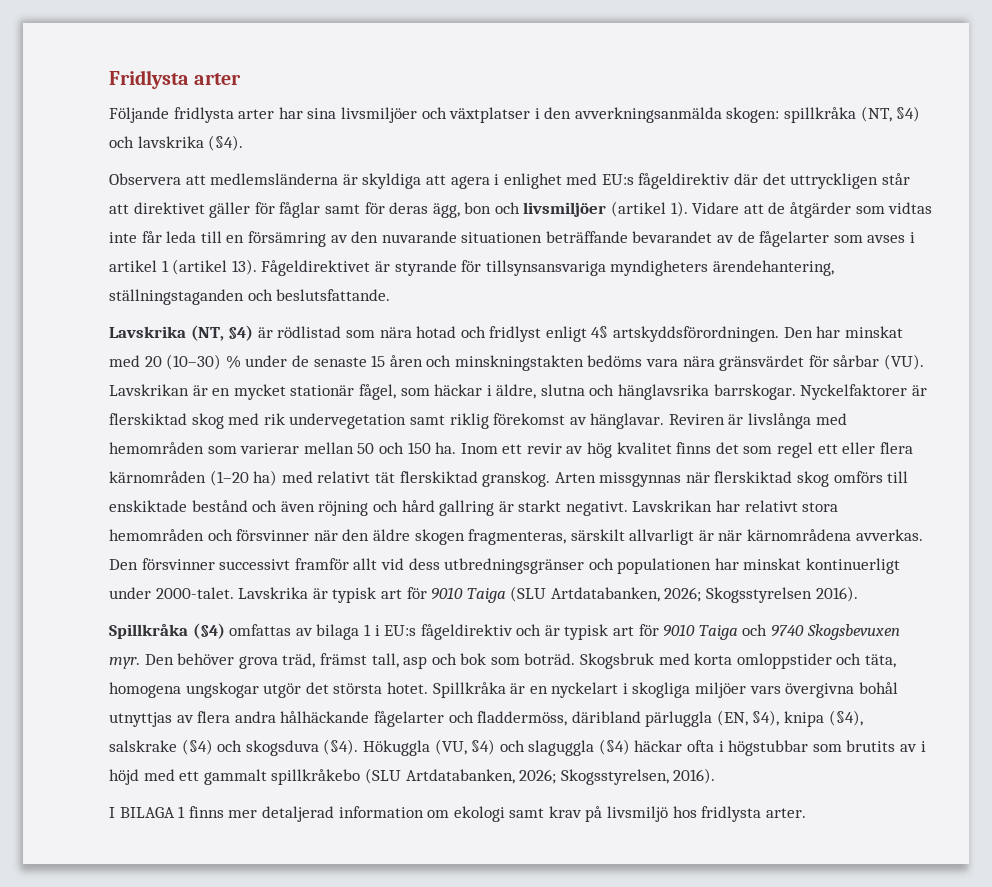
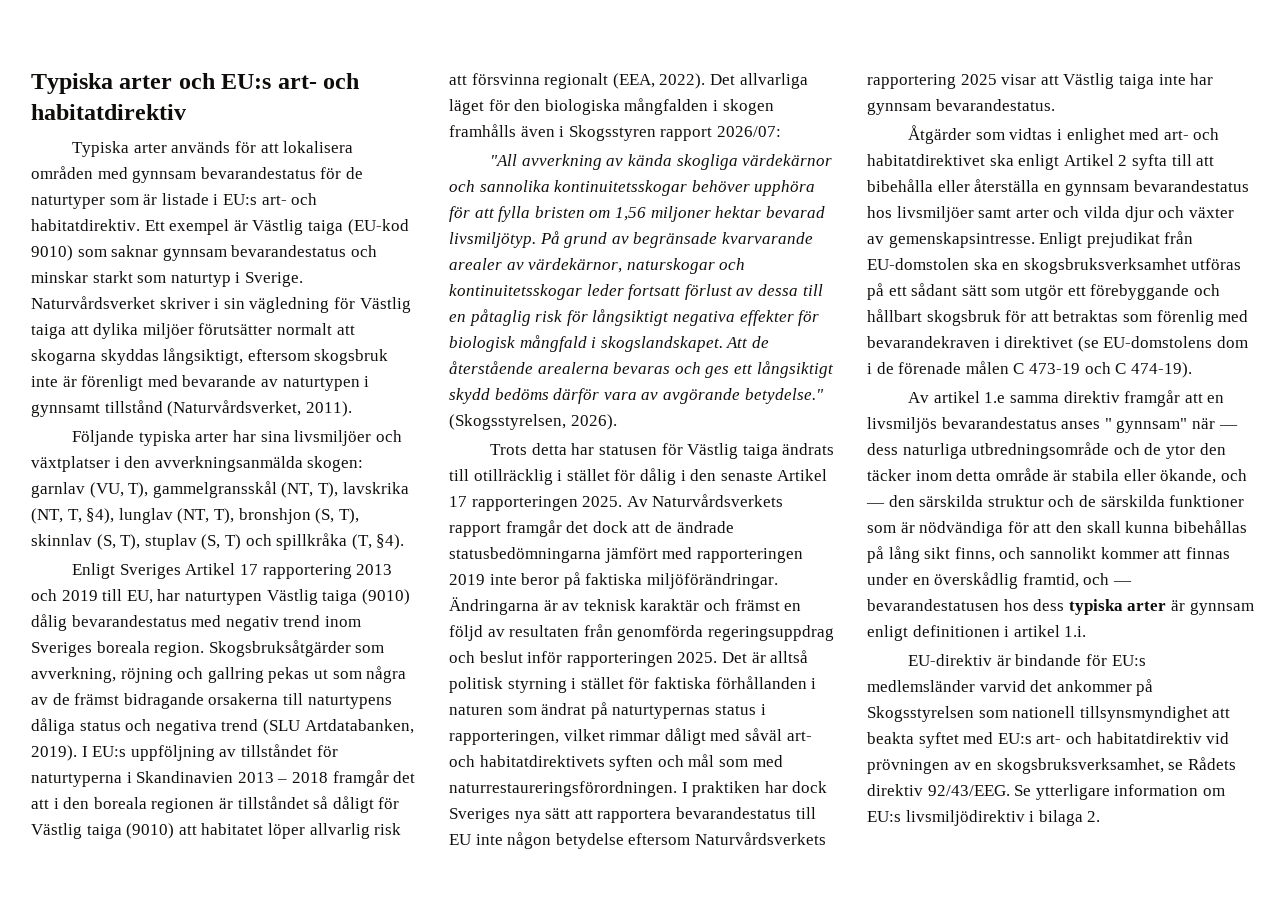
- Fridlysta arter
+ Typiska arter och EU:s art- och habitatdirektiv
+ Typiska arter används för att lokalisera områden med gynnsam bevarandestatus för de naturtyper som är listade i EU:s art- och habitatdirektiv. Ett exempel är Västlig taiga (EU-kod 9010) som saknar gynnsam bevarandestatus och minskar starkt som naturtyp i Sverige. Naturvårdsverket skriver i sin vägledning för Västlig taiga att dylika miljöer förutsätter normalt att skogarna skyddas långsiktigt, eftersom skogsbruk inte är förenligt med bevarande av naturtypen i gynnsamt tillstånd (Naturvårdsverket, 2011).
- Följande fridlysta arter har sina livsmiljöer och växtplatser i den avverkningsanmälda skogen: spillkråka (NT, §4) och lavskrika (§4).
- Observera att medlemsländerna är skyldiga att agera i enlighet med EU:s fågeldirektiv där det uttryckligen står att direktivet gäller för fåglar samt för deras ägg, bon och livsmiljöer (artikel 1). Vidare att de åtgärder som vidtas inte får leda till en försämring av den nuvarande situationen beträffande bevarandet av de fågelarter som avses i artikel 1 (artikel 13). Fågeldirektivet är styrande för tillsynsansvariga myndigheters ärendehantering, ställningstaganden och beslutsfattande.
- Lavskrika (NT, §4) är rödlistad som nära hotad och fridlyst enligt 4§ artskyddsförordningen. Den har minskat med 20 (10–30) % under de senaste 15 åren och minskningstakten bedöms vara nära gränsvärdet för sårbar (VU). Lavskrikan är en mycket stationär fågel, som häckar i äldre, slutna och hänglavsrika barrskogar. Nyckelfaktorer är flerskiktad skog med rik undervegetation samt riklig förekomst av hänglavar. Reviren är livslånga med hemområden som varierar mellan 50 och 150 ha. Inom ett revir av hög kvalitet finns det som regel ett eller flera kärnområden (1–20 ha) med relativt tät flerskiktad granskog. Arten missgynnas när flerskiktad skog omförs till enskiktade bestånd och även röjning och hård gallring är starkt negativt. Lavskrikan har relativt stora hemområden och försvinner när den äldre skogen fragmenteras, särskilt allvarligt är när kärnområdena avverkas. Den försvinner successivt framför allt vid dess utbredningsgränser och populationen har minskat kontinuerligt under 2000-talet. Lavskrika är typisk art för 9010 Taiga (SLU Artdatabanken, 2026; Skogsstyrelsen 2016).
- Spillkråka (§4) omfattas av bilaga 1 i EU:s fågeldirektiv och är typisk art för 9010 Taiga och 9740 Skogsbevuxen myr. Den behöver grova träd, främst tall, asp och bok som boträd. Skogsbruk med korta omloppstider och täta, homogena ungskogar utgör det största hotet. Spillkråka är en nyckelart i skogliga miljöer vars övergivna bohål utnyttjas av flera andra hålhäckande fågelarter och fladdermöss, däribland pärluggla (EN, §4), knipa (§4), salskrake (§4) och skogsduva (§4). Hökuggla (VU, §4) och slaguggla (§4) häckar ofta i högstubbar som brutits av i höjd med ett gammalt spillkråkebo (SLU Artdatabanken, 2026; Skogsstyrelsen, 2016).
- I BILAGA 1 finns mer detaljerad information om ekologi samt krav på livsmiljö hos fridlysta arter.
+ Följande typiska arter har sina livsmiljöer och växtplatser i den avverkningsanmälda skogen: garnlav (VU, T), gammelgransskål (NT, T), lavskrika (NT, T, §4), lunglav (NT, T), bronshjon (S, T), skinnlav (S, T), stuplav (S, T) och spillkråka (T, §4).
+ Enligt Sveriges Artikel 17 rapportering 2013 och 2019 till EU, har naturtypen Västlig taiga (9010) dålig bevarandestatus med negativ trend inom Sveriges boreala region. Skogsbruksåtgärder som avverkning, röjning och gallring pekas ut som några av de främst bidragande orsakerna till naturtypens dåliga status och negativa trend (SLU Artdatabanken, 2019). I EU:s uppföljning av tillståndet för naturtyperna i Skandinavien 2013 – 2018 framgår det att i den boreala regionen är tillståndet så dåligt för Västlig taiga (9010) att habitatet löper allvarlig risk att försvinna regionalt (EEA, 2022). Det allvarliga läget för den biologiska mångfalden i skogen framhålls även i Skogsstyren rapport 2026/07:
+ "All avverkning av kända skogliga värdekärnor och sannolika kontinuitetsskogar behöver upphöra för att fylla bristen om 1,56 miljoner hektar bevarad livsmiljötyp. På grund av begränsade kvarvarande arealer av värdekärnor, naturskogar och kontinuitetsskogar leder fortsatt förlust av dessa till en påtaglig risk för långsiktigt negativa effekter för biologisk mångfald i skogslandskapet. Att de återstående arealerna bevaras och ges ett långsiktigt skydd bedöms därför vara av avgörande betydelse." (Skogsstyrelsen, 2026).
+ Trots detta har statusen för Västlig taiga ändrats till otillräcklig i stället för dålig i den senaste Artikel 17 rapporteringen 2025. Av Naturvårdsverkets rapport framgår det dock att de ändrade statusbedömningarna jämfört med rapporteringen 2019 inte beror på faktiska miljöförändringar. Ändringarna är av teknisk karaktär och främst en följd av resultaten från genomförda regeringsuppdrag och beslut inför rapporteringen 2025. Det är alltså politisk styrning i stället för faktiska förhållanden i naturen som ändrat på naturtypernas status i rapporteringen, vilket rimmar dåligt med såväl art- och habitatdirektivets syften och mål som med naturrestaureringsförordningen. I praktiken har dock Sveriges nya sätt att rapportera bevarandestatus till EU inte någon betydelse eftersom Naturvårdsverkets rapportering 2025 visar att Västlig taiga inte har gynnsam bevarandestatus.
+ Åtgärder som vidtas i enlighet med art- och habitatdirektivet ska enligt Artikel 2 syfta till att bibehålla eller återställa en gynnsam bevarandestatus hos livsmiljöer samt arter och vilda djur och växter av gemenskapsintresse. Enligt prejudikat från EU-domstolen ska en skogsbruksverksamhet utföras på ett sådant sätt som utgör ett förebyggande och hållbart skogsbruk för att betraktas som förenlig med bevarandekraven i direktivet (se EU-domstolens dom i de förenade målen C 473-19 och C 474-19).
+ Av artikel 1.e samma direktiv framgår att en livsmiljös bevarandestatus anses " gynnsam" när — dess naturliga utbredningsområde och de ytor den täcker inom detta område är stabila eller ökande, och — den särskilda struktur och de särskilda funktioner som är nödvändiga för att den skall kunna bibehållas på lång sikt finns, och sannolikt kommer att finnas under en överskådlig framtid, och — bevarandestatusen hos dess typiska arter är gynnsam enligt definitionen i artikel 1.i.
+ EU-direktiv är bindande för EU:s medlemsländer varvid det ankommer på Skogsstyrelsen som nationell tillsynsmyndighet att beakta syftet med EU:s art- och habitatdirektiv vid prövningen av en skogsbruksverksamhet, se Rådets direktiv 92/43/EEG. Se ytterligare information om EU:s livsmiljödirektiv i bilaga 2.

